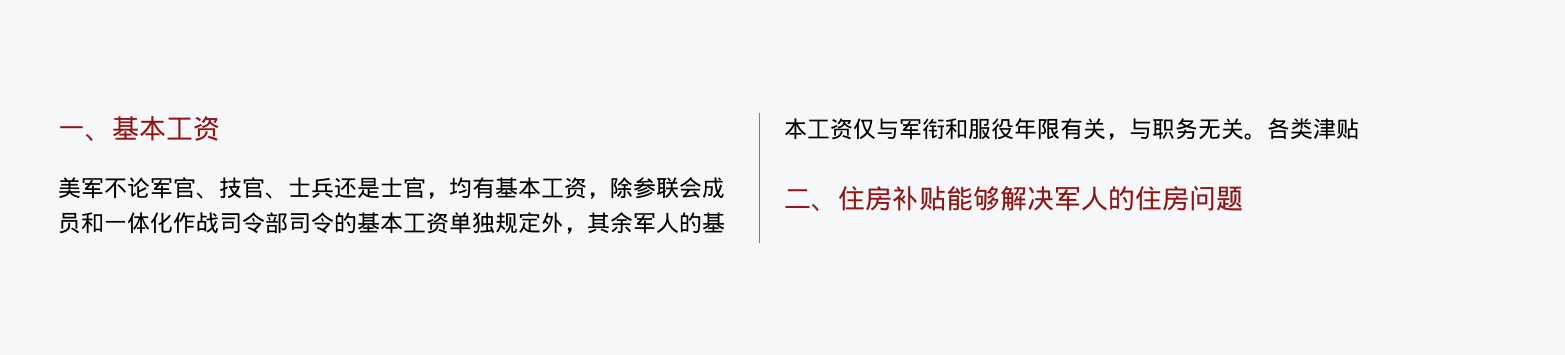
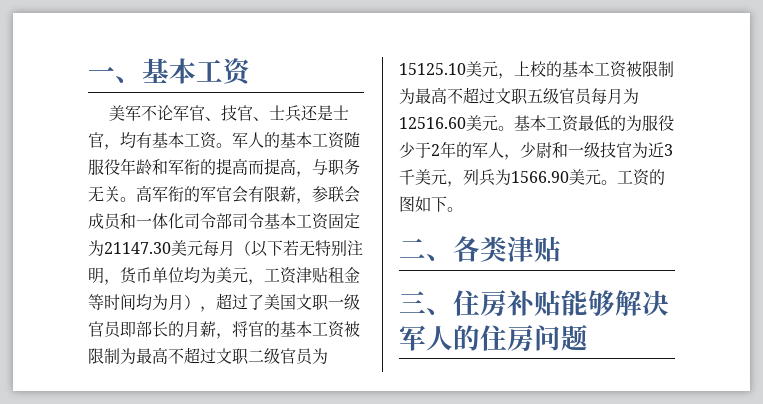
- 美军不论军官、技官、士兵还是士官，均有基本工资，除参联会成员和一体化作战司令部司令的基本工资单独规定外，其余军人的基本工资仅与军衔和服役年限有关，与职务无关。各类津贴
+ 美军不论军官、技官、士兵还是士官，均有基本工资。军人的基本工资随服役年龄和军衔的提高而提高，与职务无关。高军衔的军官会有限薪，参联会成员和一体化司令部司令基本工资固定为21147.30美元每月（以下若无特别注明，货币单位均为美元，工资津贴租金等时间均为月），超过了美国文职一级官员即部长的月薪，将官的基本工资被限制为最高不超过文职二级官员为15125.10美元，上校的基本工资被限制为最高不超过文职五级官员每月为12516.60美元。基本工资最低的为服役少于2年的军人，少尉和一级技官为近3千美元，列兵为1566.90美元。工资的图如下。
+ 二、各类津贴
- 二、住房补贴能够解决军人的住房问题
+ 三、住房补贴能够解决军人的住房问题

